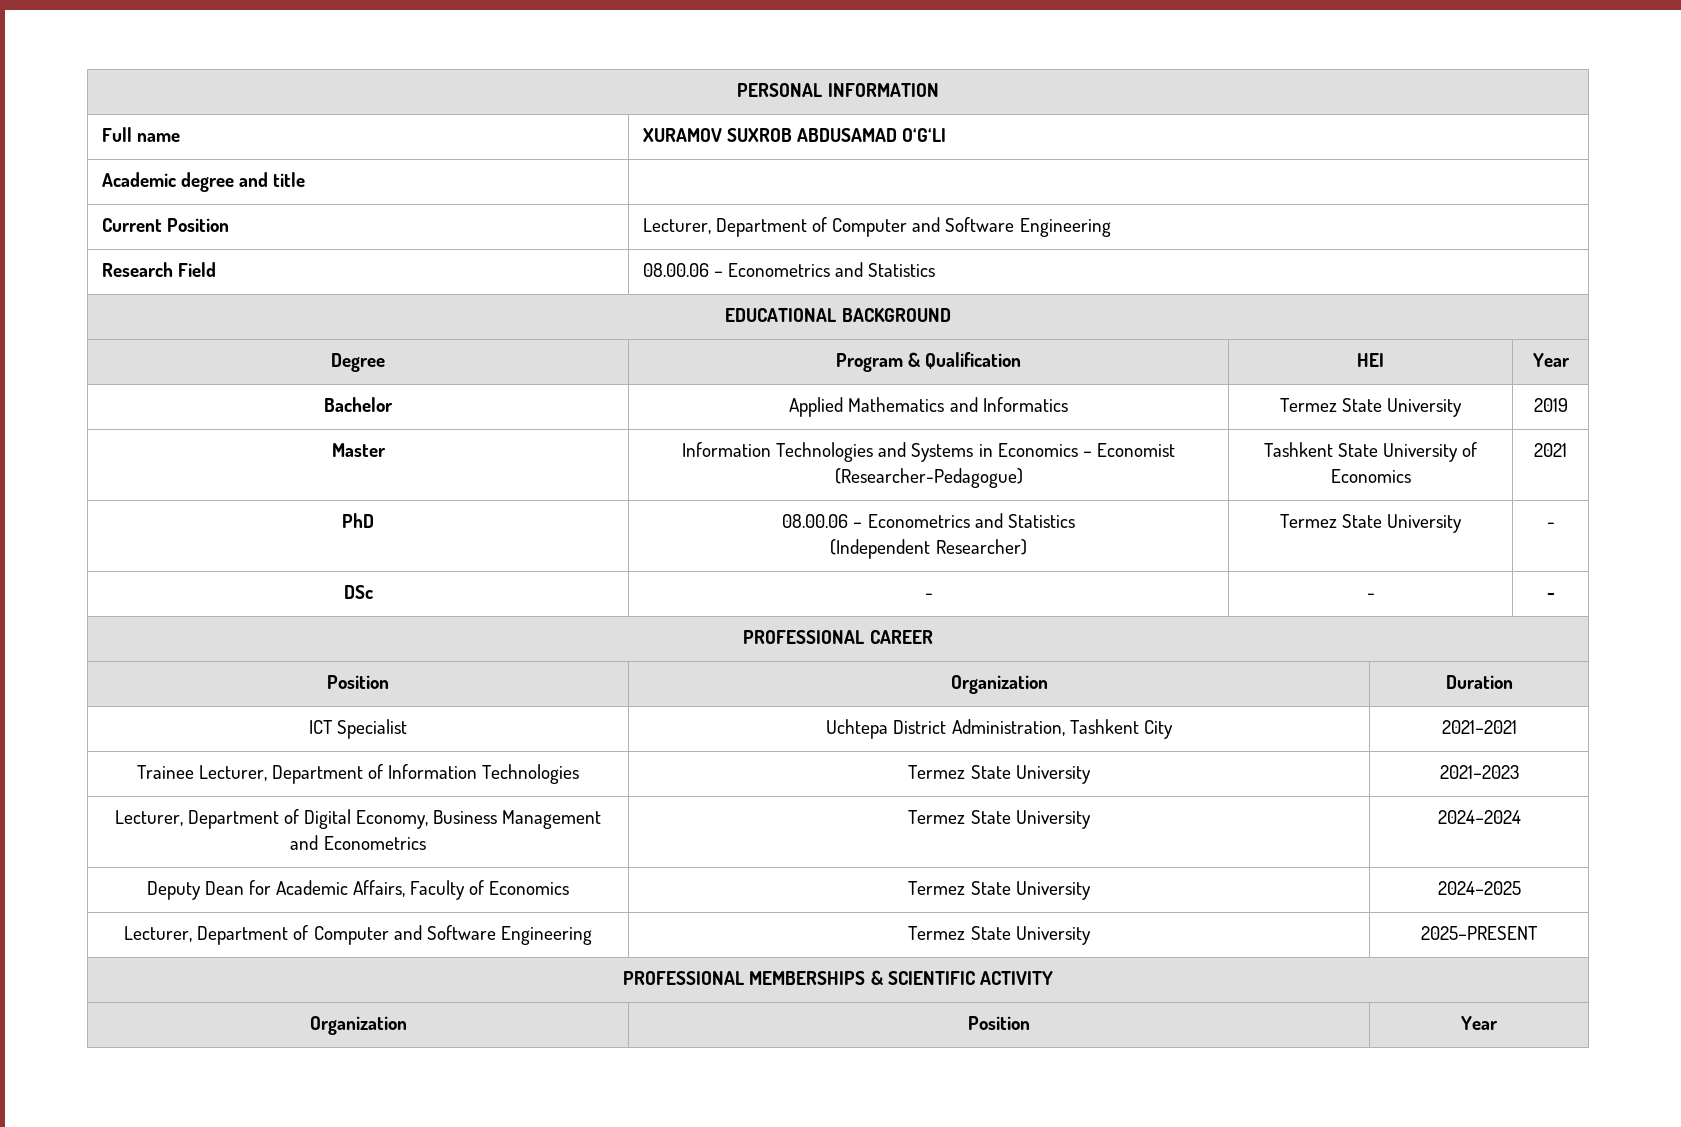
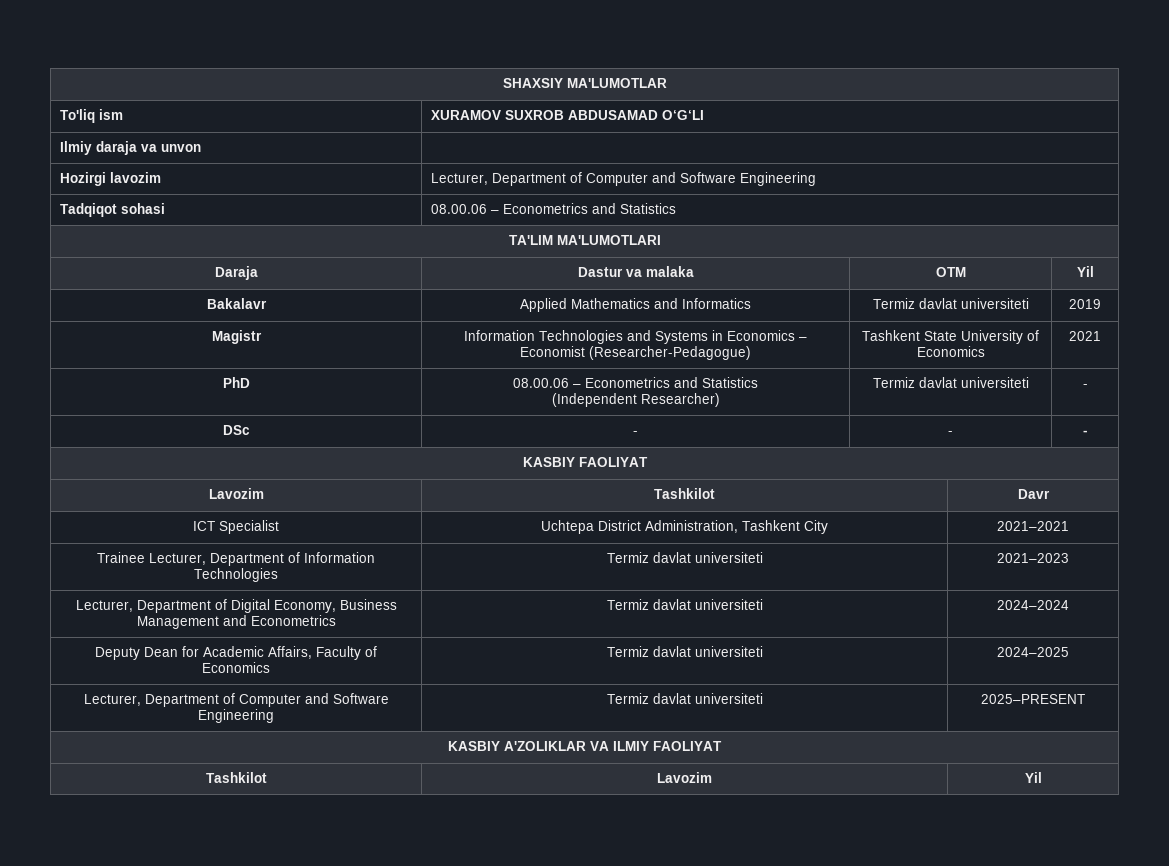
- PERSONAL INFORMATION
- Full name | XURAMOV SUXROB ABDUSAMAD O‘G‘LI
+ SHAXSIY MA'LUMOTLAR
+ To'liq ism | XURAMOV SUXROB ABDUSAMAD O‘G‘LI
- Academic degree and title |
- Current Position | Lecturer, Department of Computer and Software Engineering
+ Ilmiy daraja va unvon |
+ Hozirgi lavozim | Lecturer, Department of Computer and Software Engineering
- Research Field | 08.00.06 – Econometrics and Statistics
- EDUCATIONAL BACKGROUND
- Degree | Program & Qualification | HEI | Year
- Bachelor | Applied Mathematics and Informatics | Termez State University | 2019
+ Tadqiqot sohasi | 08.00.06 – Econometrics and Statistics
+ TA'LIM MA'LUMOTLARI
+ Daraja | Dastur va malaka | OTM | Yil
+ Bakalavr | Applied Mathematics and Informatics | Termiz davlat universiteti | 2019
- Master | Information Technologies and Systems in Economics – Economist (Researcher-Pedagogue) | Tashkent State University of Economics | 2021
+ Magistr | Information Technologies and Systems in Economics – Economist (Researcher-Pedagogue) | Tashkent State University of Economics | 2021
  PhD | 08.00.06 – Econometrics and Statistics
- (Independent Researcher) | Termez State University | -
+ (Independent Researcher) | Termiz davlat universiteti | -
- PROFESSIONAL CAREER
- Position | Organization | Duration
+ KASBIY FAOLIYAT
+ Lavozim | Tashkilot | Davr
- Trainee Lecturer, Department of Information Technologies | Termez State University | 2021–2023
+ Trainee Lecturer, Department of Information Technologies | Termiz davlat universiteti | 2021–2023
- Lecturer, Department of Digital Economy, Business Management and Econometrics | Termez State University | 2024–2024
+ Lecturer, Department of Digital Economy, Business Management and Econometrics | Termiz davlat universiteti | 2024–2024
- Deputy Dean for Academic Affairs, Faculty of Economics | Termez State University | 2024–2025
+ Deputy Dean for Academic Affairs, Faculty of Economics | Termiz davlat universiteti | 2024–2025
- Lecturer, Department of Computer and Software Engineering | Termez State University | 2025–PRESENT
- PROFESSIONAL MEMBERSHIPS & SCIENTIFIC ACTIVITY
- Organization | Position | Year
+ Lecturer, Department of Computer and Software Engineering | Termiz davlat universiteti | 2025–PRESENT
+ KASBIY A'ZOLIKLAR VA ILMIY FAOLIYAT
+ Tashkilot | Lavozim | Yil

